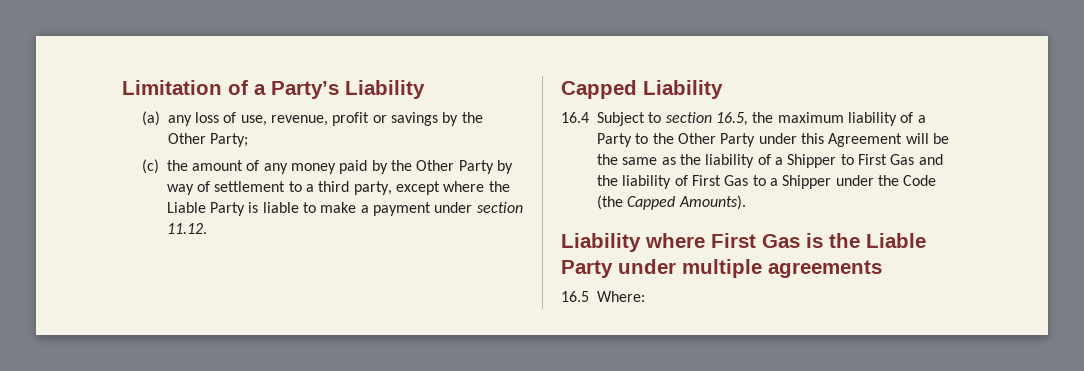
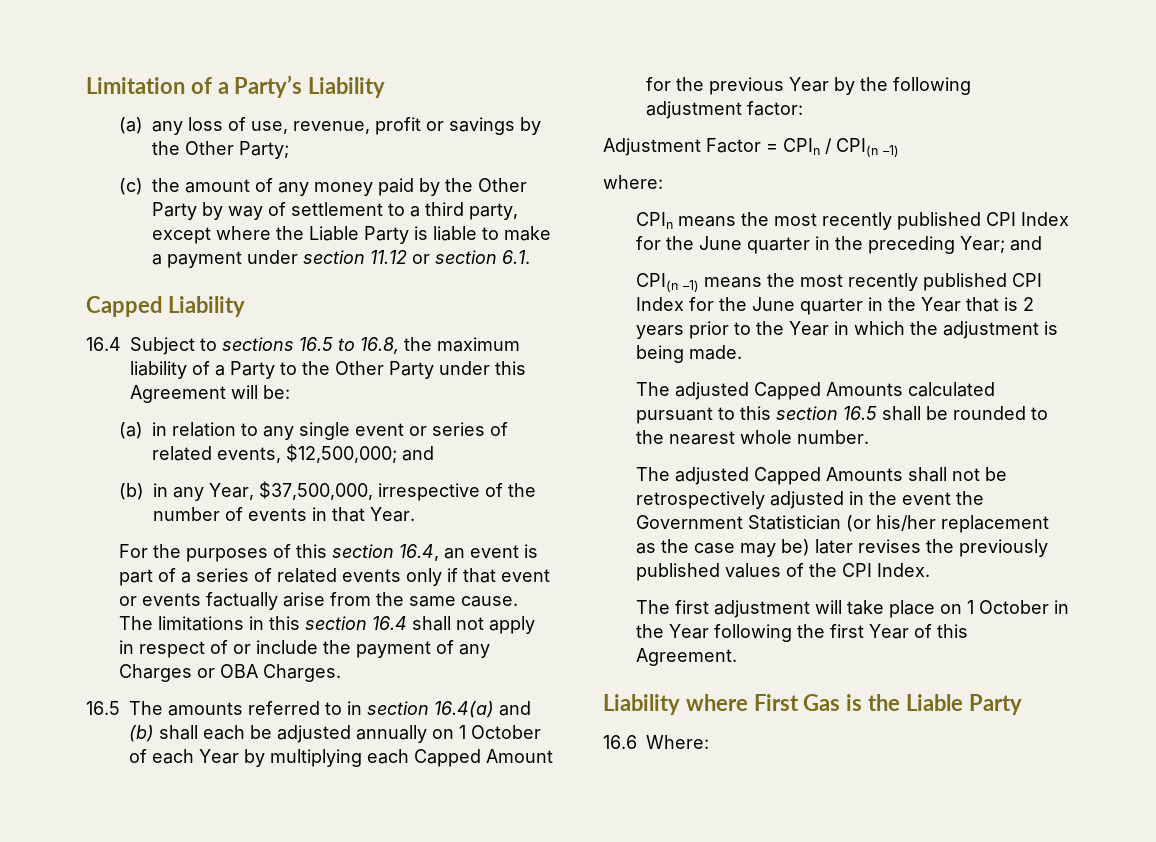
- (c) the amount of any money paid by the Other Party by way of settlement to a third party, except where the Liable Party is liable to make a payment under section 11.12.
+ (c) the amount of any money paid by the Other Party by way of settlement to a third party, except where the Liable Party is liable to make a payment under section 11.12 or section 6.1.
- 16.4 Subject to section 16.5, the maximum liability of a Party to the Other Party under this Agreement will be the same as the liability of a Shipper to First Gas and the liability of First Gas to a Shipper under the Code (the Capped Amounts).
+ 16.4 Subject to sections 16.5 to 16.8, the maximum liability of a Party to the Other Party under this Agreement will be:
+ (a) in relation to any single event or series of related events, $12,500,000; and
+ (b) in any Year, $37,500,000, irrespective of the number of events in that Year.
+ For the purposes of this section 16.4, an event is part of a series of related events only if that event or events factually arise from the same cause. The limitations in this section 16.4 shall not apply in respect of or include the payment of any Charges or OBA Charges.
+ 16.5 The amounts referred to in section 16.4(a) and (b) shall each be adjusted annually on 1 October of each Year by multiplying each Capped Amount for the previous Year by the following adjustment factor:
+ Adjustment Factor = CPIn / CPI(n –1)
+ where:
+ CPIn means the most recently published CPI Index for the June quarter in the preceding Year; and
+ CPI(n –1) means the most recently published CPI Index for the June quarter in the Year that is 2 years prior to the Year in which the adjustment is being made.
+ The adjusted Capped Amounts calculated pursuant to this section 16.5 shall be rounded to the nearest whole number.
+ The adjusted Capped Amounts shall not be retrospectively adjusted in the event the Government Statistician (or his/her replacement as the case may be) later revises the previously published values of the CPI Index.
+ The first adjustment will take place on 1 October in the Year following the first Year of this Agreement.
- Liability where First Gas is the Liable Party under multiple agreements
- 16.5 Where:
+ Liability where First Gas is the Liable Party
+ 16.6 Where:

